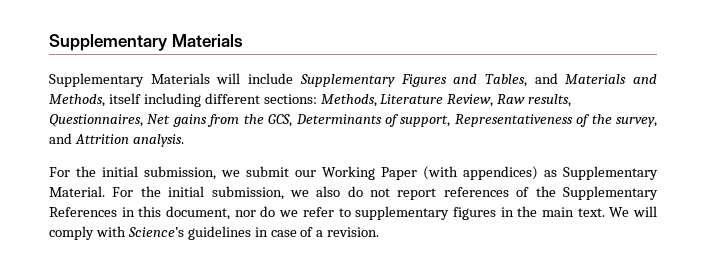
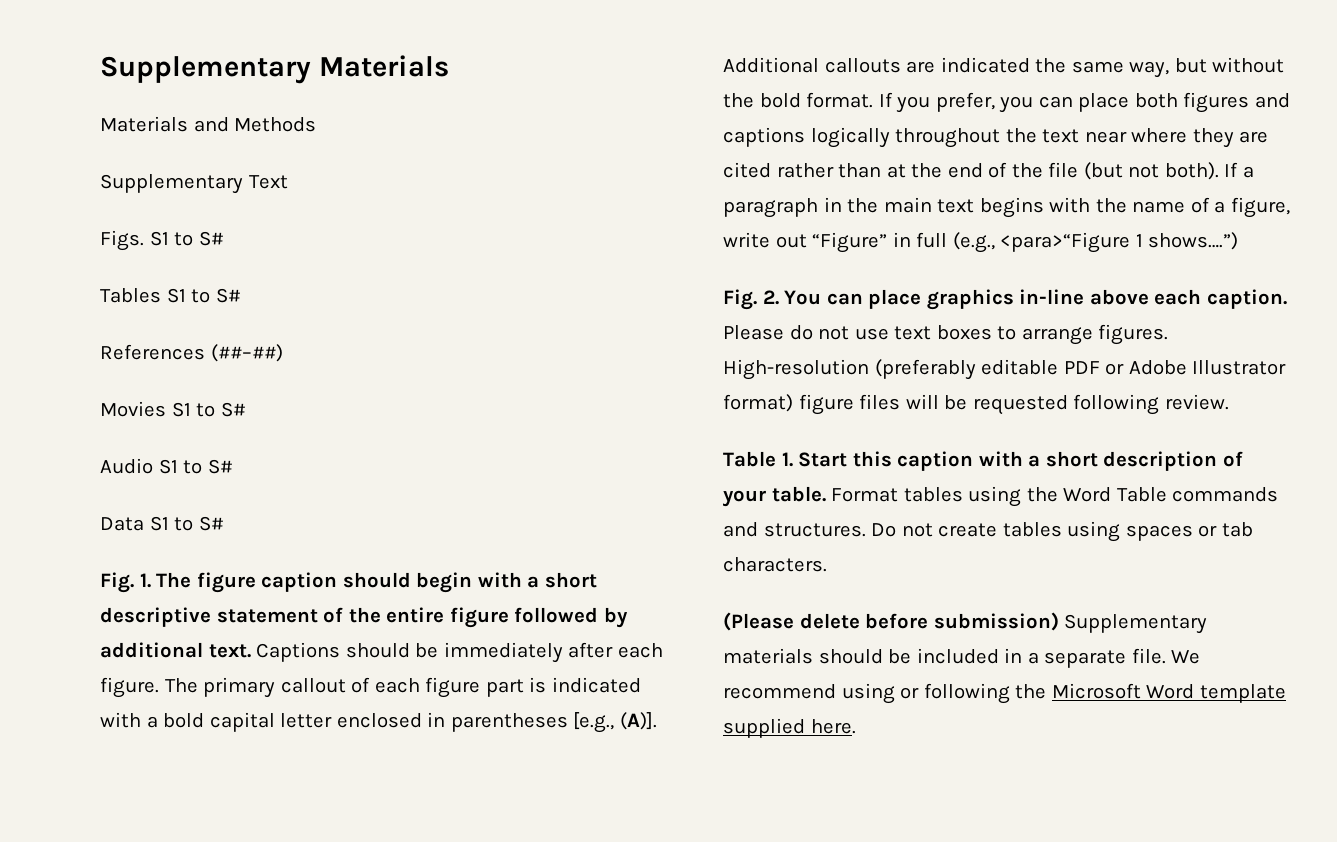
- Supplementary Materials will include Supplementary Figures and Tables, and Materials and Methods, itself including different sections: Methods, Literature Review, Raw results, Questionnaires, Net gains from the GCS, Determinants of support, Representativeness of the survey, and Attrition analysis.
- For the initial submission, we submit our Working Paper (with appendices) as Supplementary Material. For the initial submission, we also do not report references of the Supplementary References in this document, nor do we refer to supplementary figures in the main text. We will comply with Science’s guidelines in case of a revision.
+ Materials and Methods
+ Supplementary Text
+ Figs. S1 to S#
+ Tables S1 to S#
+ References (##–##)
+ Movies S1 to S#
+ Audio S1 to S#
+ Data S1 to S#
+ Fig. 1. The figure caption should begin with a short descriptive statement of the entire figure followed by additional text. Captions should be immediately after each figure. The primary callout of each figure part is indicated with a bold capital letter enclosed in parentheses [e.g., (A)]. Additional callouts are indicated the same way, but without the bold format. If you prefer, you can place both figures and captions logically throughout the text near where they are cited rather than at the end of the file (but not both). If a paragraph in the main text begins with the name of a figure, write out “Figure” in full (e.g., <para>“Figure 1 shows….”)
+ Fig. 2. You can place graphics in-line above each caption. Please do not use text boxes to arrange figures. High-resolution (preferably editable PDF or Adobe Illustrator format) figure files will be requested following review.
+ Table 1. Start this caption with a short description of your table. Format tables using the Word Table commands and structures. Do not create tables using spaces or tab characters.
+ (Please delete before submission) Supplementary materials should be included in a separate file. We recommend using or following the Microsoft Word template supplied here.

